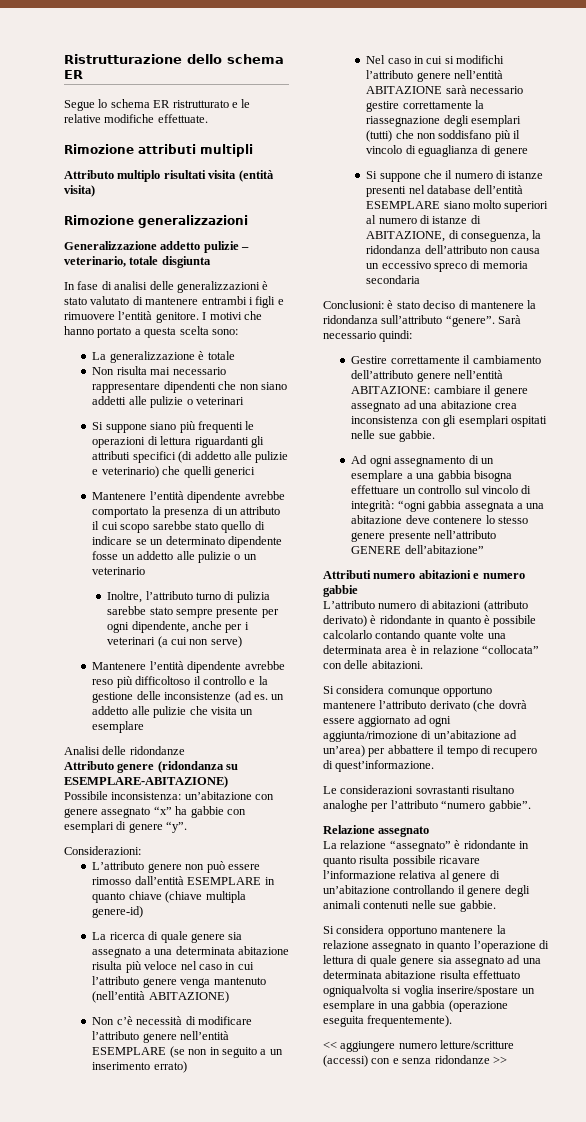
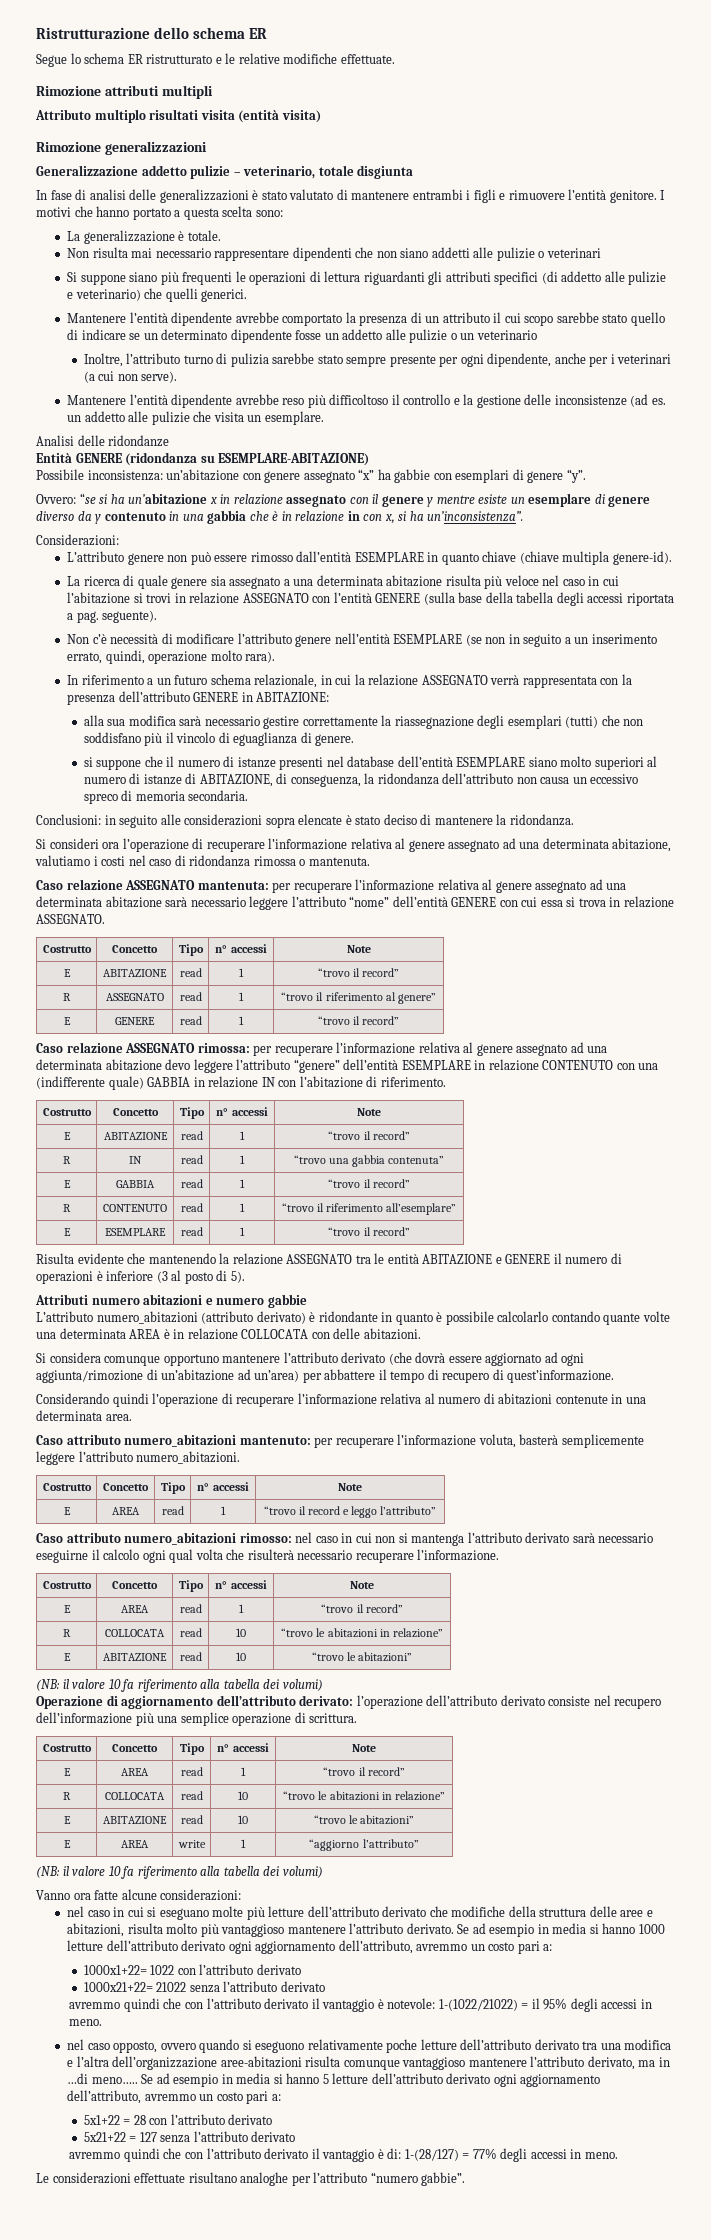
- La generalizzazione è totale
+ La generalizzazione è totale.
- Si suppone siano più frequenti le operazioni di lettura riguardanti gli attributi specifici (di addetto alle pulizie e veterinario) che quelli generici
+ Si suppone siano più frequenti le operazioni di lettura riguardanti gli attributi specifici (di addetto alle pulizie e veterinario) che quelli generici.
- Inoltre, l’attributo turno di pulizia sarebbe stato sempre presente per ogni dipendente, anche per i veterinari (a cui non serve)
+ Inoltre, l’attributo turno di pulizia sarebbe stato sempre presente per ogni dipendente, anche per i veterinari (a cui non serve).
- Mantenere l’entità dipendente avrebbe reso più difficoltoso il controllo e la gestione delle inconsistenze (ad es. un addetto alle pulizie che visita un esemplare
+ Mantenere l’entità dipendente avrebbe reso più difficoltoso il controllo e la gestione delle inconsistenze (ad es. un addetto alle pulizie che visita un esemplare.
- Attributo genere (ridondanza su ESEMPLARE-ABITAZIONE)
+ Entità GENERE (ridondanza su ESEMPLARE-ABITAZIONE)
+ Ovvero: “se si ha un’abitazione x in relazione assegnato con il genere y mentre esiste un esemplare di genere diverso da y contenuto in una gabbia che è in relazione in con x, si ha un’inconsistenza”.
- L’attributo genere non può essere rimosso dall’entità ESEMPLARE in quanto chiave (chiave multipla genere-id)
+ L’attributo genere non può essere rimosso dall’entità ESEMPLARE in quanto chiave (chiave multipla genere-id).
- La ricerca di quale genere sia assegnato a una determinata abitazione risulta più veloce nel caso in cui l’attributo genere venga mantenuto (nell’entità ABITAZIONE)
+ La ricerca di quale genere sia assegnato a una determinata abitazione risulta più veloce nel caso in cui l’abitazione si trovi in relazione ASSEGNATO con l’entità GENERE (sulla base della tabella degli accessi riportata a pag. seguente).
- Non c’è necessità di modificare l’attributo genere nell’entità ESEMPLARE (se non in seguito a un inserimento errato)
- Nel caso in cui si modifichi l’attributo genere nell’entità ABITAZIONE sarà necessario gestire correttamente la riassegnazione degli esemplari (tutti) che non soddisfano più il vincolo di eguaglianza di genere
- Si suppone che il numero di istanze presenti nel database dell’entità ESEMPLARE siano molto superiori al numero di istanze di ABITAZIONE, di conseguenza, la ridondanza dell’attributo non causa un eccessivo spreco di memoria secondaria
+ Non c’è necessità di modificare l’attributo genere nell’entità ESEMPLARE (se non in seguito a un inserimento errato, quindi, operazione molto rara).
+ In riferimento a un futuro schema relazionale, in cui la relazione ASSEGNATO verrà rappresentata con la presenza dell’attributo GENERE in ABITAZIONE:
+ alla sua modifica sarà necessario gestire correttamente la riassegnazione degli esemplari (tutti) che non soddisfano più il vincolo di eguaglianza di genere.
+ si suppone che il numero di istanze presenti nel database dell’entità ESEMPLARE siano molto superiori al numero di istanze di ABITAZIONE, di conseguenza, la ridondanza dell’attributo non causa un eccessivo spreco di memoria secondaria.
- Conclusioni: è stato deciso di mantenere la ridondanza sull’attributo “genere”. Sarà necessario quindi:
- Gestire correttamente il cambiamento dell’attributo genere nell’entità ABITAZIONE: cambiare il genere assegnato ad una abitazione crea inconsistenza con gli esemplari ospitati nelle sue gabbie.
- Ad ogni assegnamento di un esemplare a una gabbia bisogna effettuare un controllo sul vincolo di integrità: “ogni gabbia assegnata a una abitazione deve contenere lo stesso genere presente nell’attributo GENERE dell’abitazione”
+ Conclusioni: in seguito alle considerazioni sopra elencate è stato deciso di mantenere la ridondanza.
+ Si consideri ora l’operazione di recuperare l’informazione relativa al genere assegnato ad una determinata abitazione, valutiamo i costi nel caso di ridondanza rimossa o mantenuta.
+ Caso relazione ASSEGNATO mantenuta: per recuperare l’informazione relativa al genere assegnato ad una determinata abitazione sarà necessario leggere l’attributo “nome” dell’entità GENERE con cui essa si trova in relazione ASSEGNATO.
+ Costrutto | Concetto | Tipo | n° accessi | Note
+ E | ABITAZIONE | read | 1 | “trovo il record”
+ R | ASSEGNATO | read | 1 | “trovo il riferimento al genere”
+ E | GENERE | read | 1 | “trovo il record”
+ Caso relazione ASSEGNATO rimossa: per recuperare l’informazione relativa al genere assegnato ad una determinata abitazione devo leggere l’attributo “genere” dell’entità ESEMPLARE in relazione CONTENUTO con una (indifferente quale) GABBIA in relazione IN con l’abitazione di riferimento.
+ Costrutto | Concetto | Tipo | n° accessi | Note
+ E | ABITAZIONE | read | 1 | “trovo il record”
+ R | IN | read | 1 | “trovo una gabbia contenuta”
+ E | GABBIA | read | 1 | “trovo il record”
+ R | CONTENUTO | read | 1 | “trovo il riferimento all’esemplare”
+ E | ESEMPLARE | read | 1 | “trovo il record”
+ Risulta evidente che mantenendo la relazione ASSEGNATO tra le entità ABITAZIONE e GENERE il numero di operazioni è inferiore (3 al posto di 5).
- L’attributo numero di abitazioni (attributo derivato) è ridondante in quanto è possibile calcolarlo contando quante volte una determinata area è in relazione “collocata” con delle abitazioni.
+ L’attributo numero_abitazioni (attributo derivato) è ridondante in quanto è possibile calcolarlo contando quante volte una determinata AREA è in relazione COLLOCATA con delle abitazioni.
+ Considerando quindi l’operazione di recuperare l’informazione relativa al numero di abitazioni contenute in una determinata area.
+ Caso attributo numero_abitazioni mantenuto: per recuperare l’informazione voluta, basterà semplicemente leggere l’attributo numero_abitazioni.
+ Costrutto | Concetto | Tipo | n° accessi | Note
+ E | AREA | read | 1 | “trovo il record e leggo l’attributo”
+ Caso attributo numero_abitazioni rimosso: nel caso in cui non si mantenga l’attributo derivato sarà necessario eseguirne il calcolo ogni qual volta che risulterà necessario recuperare l’informazione.
+ Costrutto | Concetto | Tipo | n° accessi | Note
+ E | AREA | read | 1 | “trovo il record”
+ R | COLLOCATA | read | 10 | “trovo le abitazioni in relazione”
+ E | ABITAZIONE | read | 10 | “trovo le abitazioni”
+ (NB: il valore 10 fa riferimento alla tabella dei volumi)
+ Operazione di aggiornamento dell’attributo derivato: l’operazione dell’attributo derivato consiste nel recupero dell’informazione più una semplice operazione di scrittura.
+ Costrutto | Concetto | Tipo | n° accessi | Note
+ E | AREA | read | 1 | “trovo il record”
+ R | COLLOCATA | read | 10 | “trovo le abitazioni in relazione”
+ E | ABITAZIONE | read | 10 | “trovo le abitazioni”
+ E | AREA | write | 1 | “aggiorno l’attributo”
+ (NB: il valore 10 fa riferimento alla tabella dei volumi)
+ Vanno ora fatte alcune considerazioni:
+ nel caso in cui si eseguano molte più letture dell’attributo derivato che modifiche della struttura delle aree e abitazioni, risulta molto più vantaggioso mantenere l’attributo derivato. Se ad esempio in media si hanno 1000 letture dell’attributo derivato ogni aggiornamento dell’attributo, avremmo un costo pari a:
+ 1000x1+22= 1022 con l’attributo derivato
+ 1000x21+22= 21022 senza l’attributo derivato
+ avremmo quindi che con l’attributo derivato il vantaggio è notevole: 1-(1022/21022) = il 95% degli accessi in meno.
+ nel caso opposto, ovvero quando si eseguono relativamente poche letture dell’attributo derivato tra una modifica e l’altra dell’organizzazione aree-abitazioni risulta comunque vantaggioso mantenere l’attributo derivato, ma in …di meno….. Se ad esempio in media si hanno 5 letture dell’attributo derivato ogni aggiornamento dell’attributo, avremmo un costo pari a:
+ 5x1+22 = 28 con l’attributo derivato
+ 5x21+22 = 127 senza l’attributo derivato
+ avremmo quindi che con l’attributo derivato il vantaggio è di: 1-(28/127) = 77% degli accessi in meno.
- Le considerazioni sovrastanti risultano analoghe per l’attributo “numero gabbie”.
+ Le considerazioni effettuate risultano analoghe per l’attributo “numero gabbie”.
- Relazione assegnato
- La relazione “assegnato” è ridondante in quanto risulta possibile ricavare l’informazione relativa al genere di un’abitazione controllando il genere degli animali contenuti nelle sue gabbie.
- Si considera opportuno mantenere la relazione assegnato in quanto l’operazione di lettura di quale genere sia assegnato ad una determinata abitazione risulta effettuato ogniqualvolta si voglia inserire/spostare un esemplare in una gabbia (operazione eseguita frequentemente).
- << aggiungere numero letture/scritture (accessi) con e senza ridondanze >>

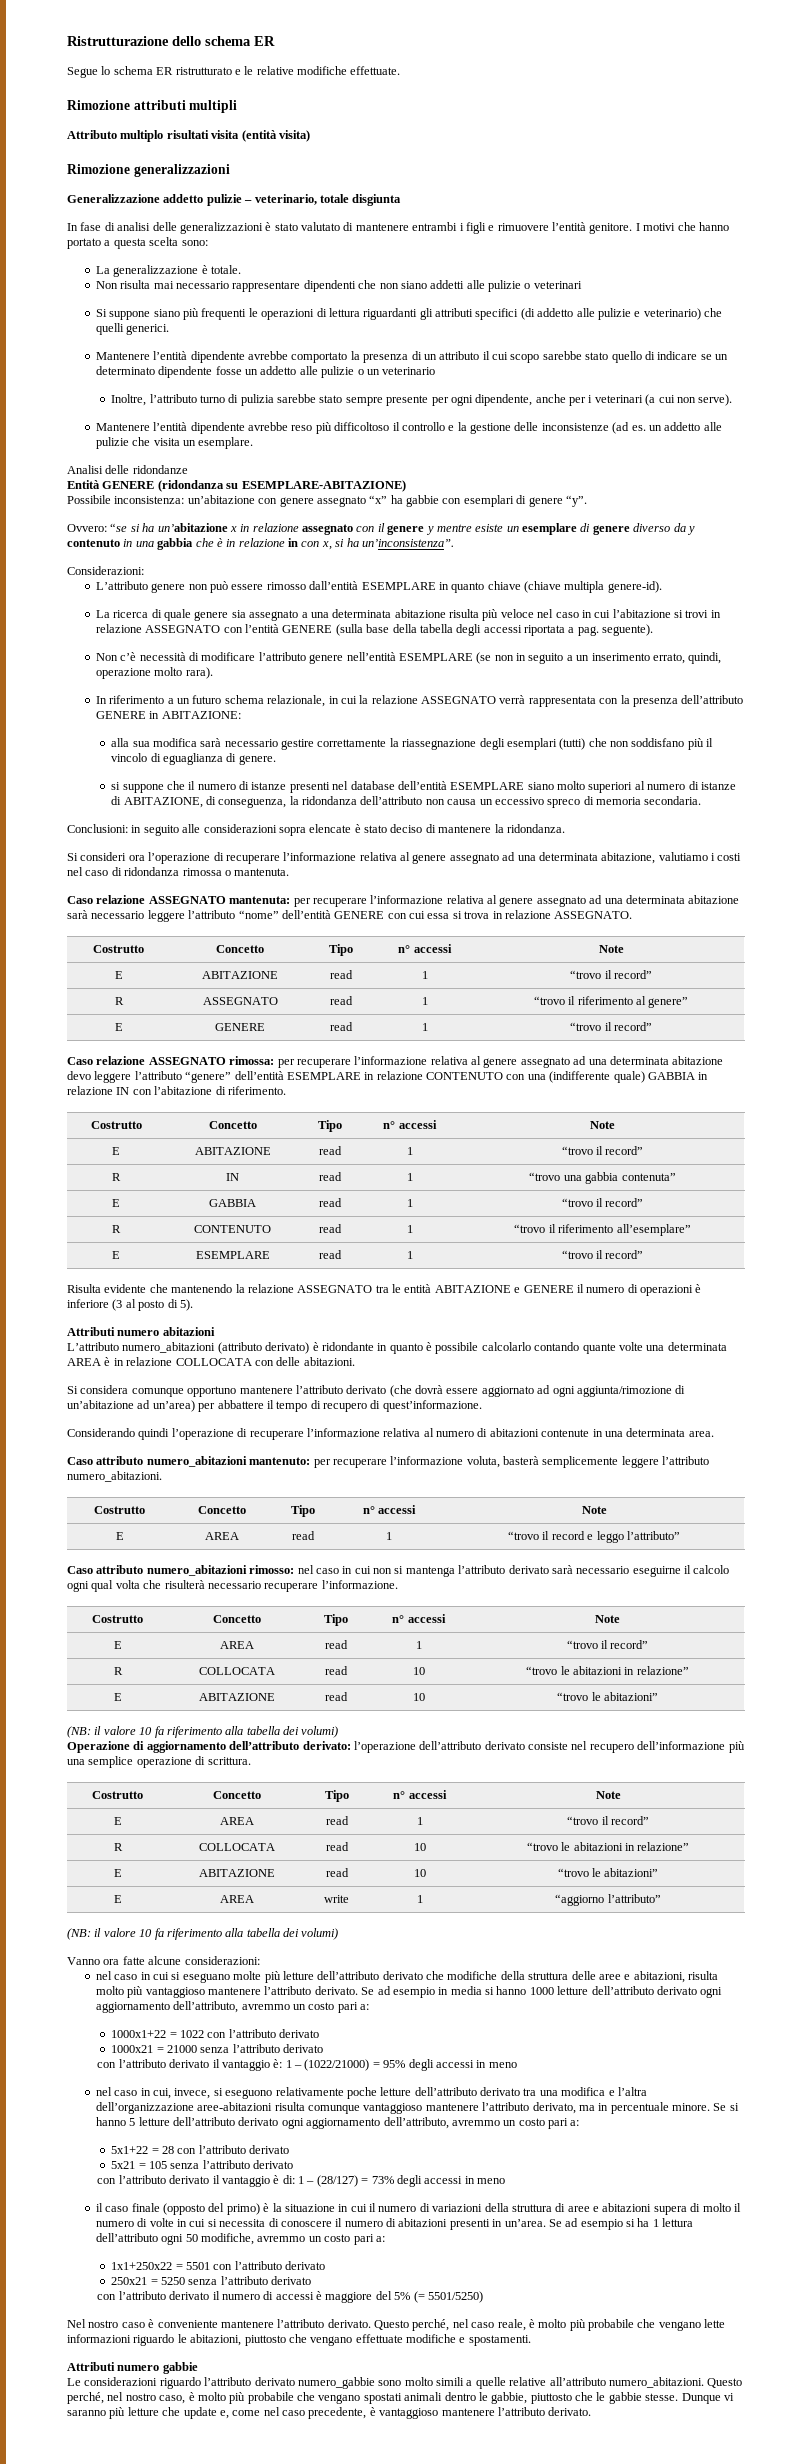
- Attributi numero abitazioni e numero gabbie
+ Attributi numero abitazioni
- 1000x1+22= 1022 con l’attributo derivato
+ 1000x1+22 = 1022 con l’attributo derivato
- 1000x21+22= 21022 senza l’attributo derivato
- avremmo quindi che con l’attributo derivato il vantaggio è notevole: 1-(1022/21022) = il 95% degli accessi in meno.
- nel caso opposto, ovvero quando si eseguono relativamente poche letture dell’attributo derivato tra una modifica e l’altra dell’organizzazione aree-abitazioni risulta comunque vantaggioso mantenere l’attributo derivato, ma in …di meno….. Se ad esempio in media si hanno 5 letture dell’attributo derivato ogni aggiornamento dell’attributo, avremmo un costo pari a:
+ 1000x21 = 21000 senza l’attributo derivato
+ con l’attributo derivato il vantaggio è: 1 – (1022/21000) = 95% degli accessi in meno
+ nel caso in cui, invece, si eseguono relativamente poche letture dell’attributo derivato tra una modifica e l’altra dell’organizzazione aree-abitazioni risulta comunque vantaggioso mantenere l’attributo derivato, ma in percentuale minore. Se si hanno 5 letture dell’attributo derivato ogni aggiornamento dell’attributo, avremmo un costo pari a:
- 5x21+22 = 127 senza l’attributo derivato
- avremmo quindi che con l’attributo derivato il vantaggio è di: 1-(28/127) = 77% degli accessi in meno.
- Le considerazioni effettuate risultano analoghe per l’attributo “numero gabbie”.
+ 5x21 = 105 senza l’attributo derivato
+ con l’attributo derivato il vantaggio è di: 1 – (28/127) = 73% degli accessi in meno
+ il caso finale (opposto del primo) è la situazione in cui il numero di variazioni della struttura di aree e abitazioni supera di molto il numero di volte in cui si necessita di conoscere il numero di abitazioni presenti in un’area. Se ad esempio si ha 1 lettura dell’attributo ogni 50 modifiche, avremmo un costo pari a:
+ 1x1+250x22 = 5501 con l’attributo derivato
+ 250x21 = 5250 senza l’attributo derivato
+ con l’attributo derivato il numero di accessi è maggiore del 5% (= 5501/5250)
+ Nel nostro caso è conveniente mantenere l’attributo derivato. Questo perché, nel caso reale, è molto più probabile che vengano lette informazioni riguardo le abitazioni, piuttosto che vengano effettuate modifiche e spostamenti.
+ Attributi numero gabbie
+ Le considerazioni riguardo l’attributo derivato numero_gabbie sono molto simili a quelle relative all’attributo numero_abitazioni. Questo perché, nel nostro caso, è molto più probabile che vengano spostati animali dentro le gabbie, piuttosto che le gabbie stesse. Dunque vi saranno più letture che update e, come nel caso precedente, è vantaggioso mantenere l’attributo derivato.

